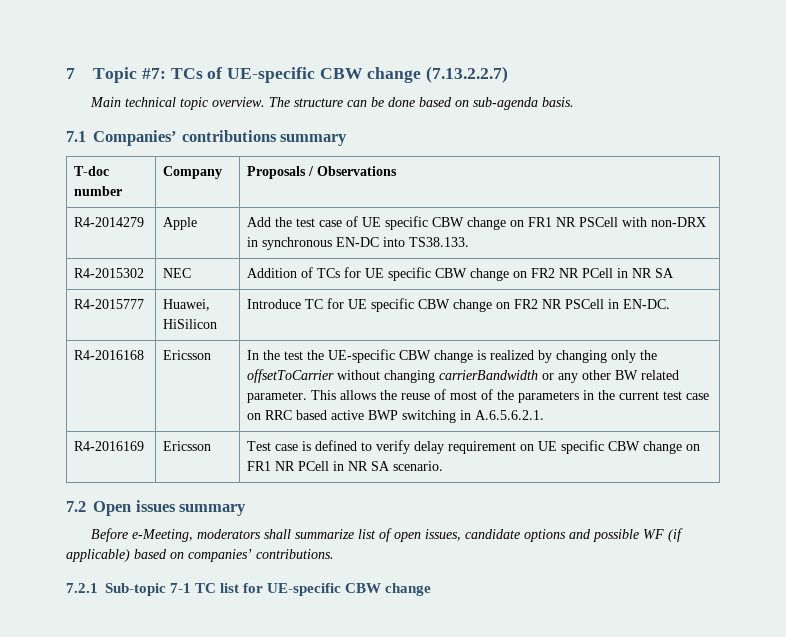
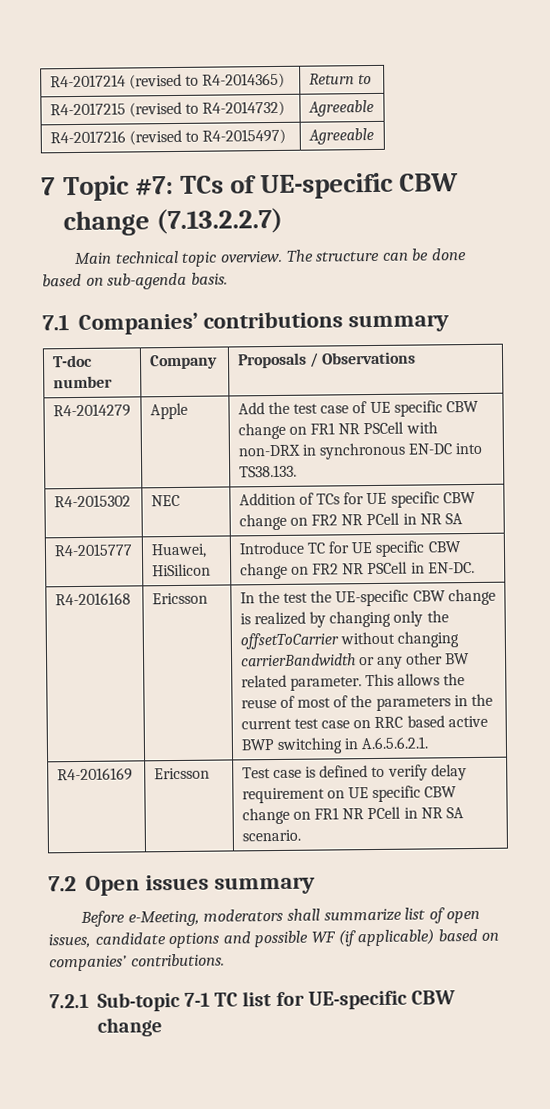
+ R4-2017214 (revised to R4-2014365) | Return to
+ R4-2017215 (revised to R4-2014732) | Agreeable
+ R4-2017216 (revised to R4-2015497) | Agreeable

